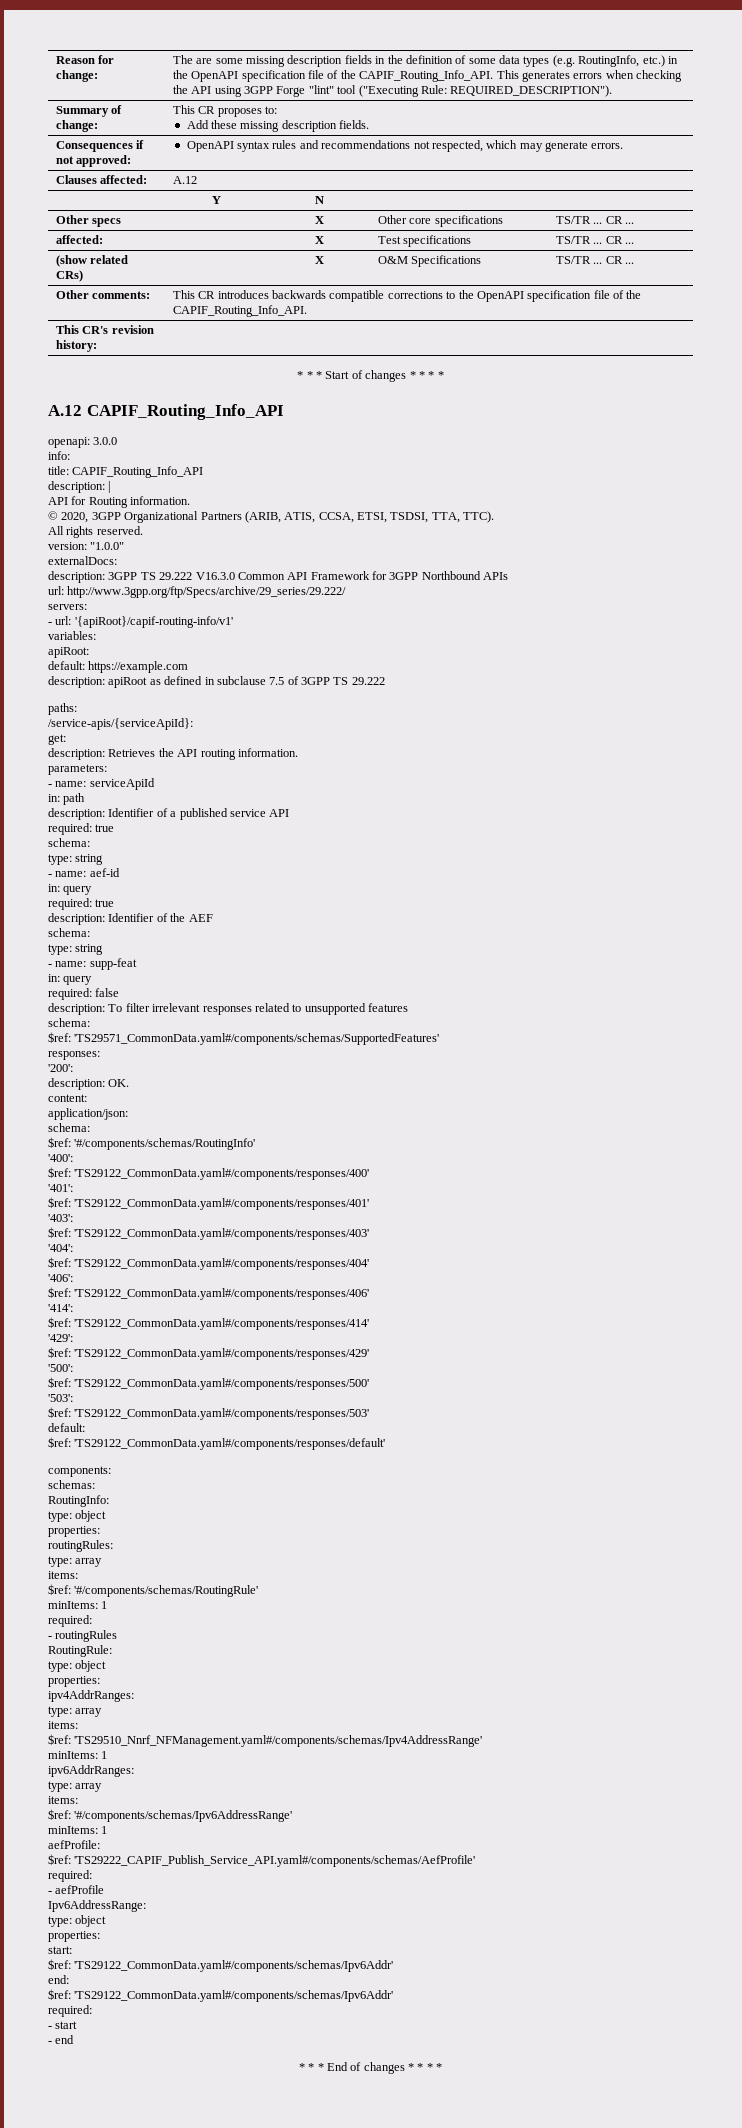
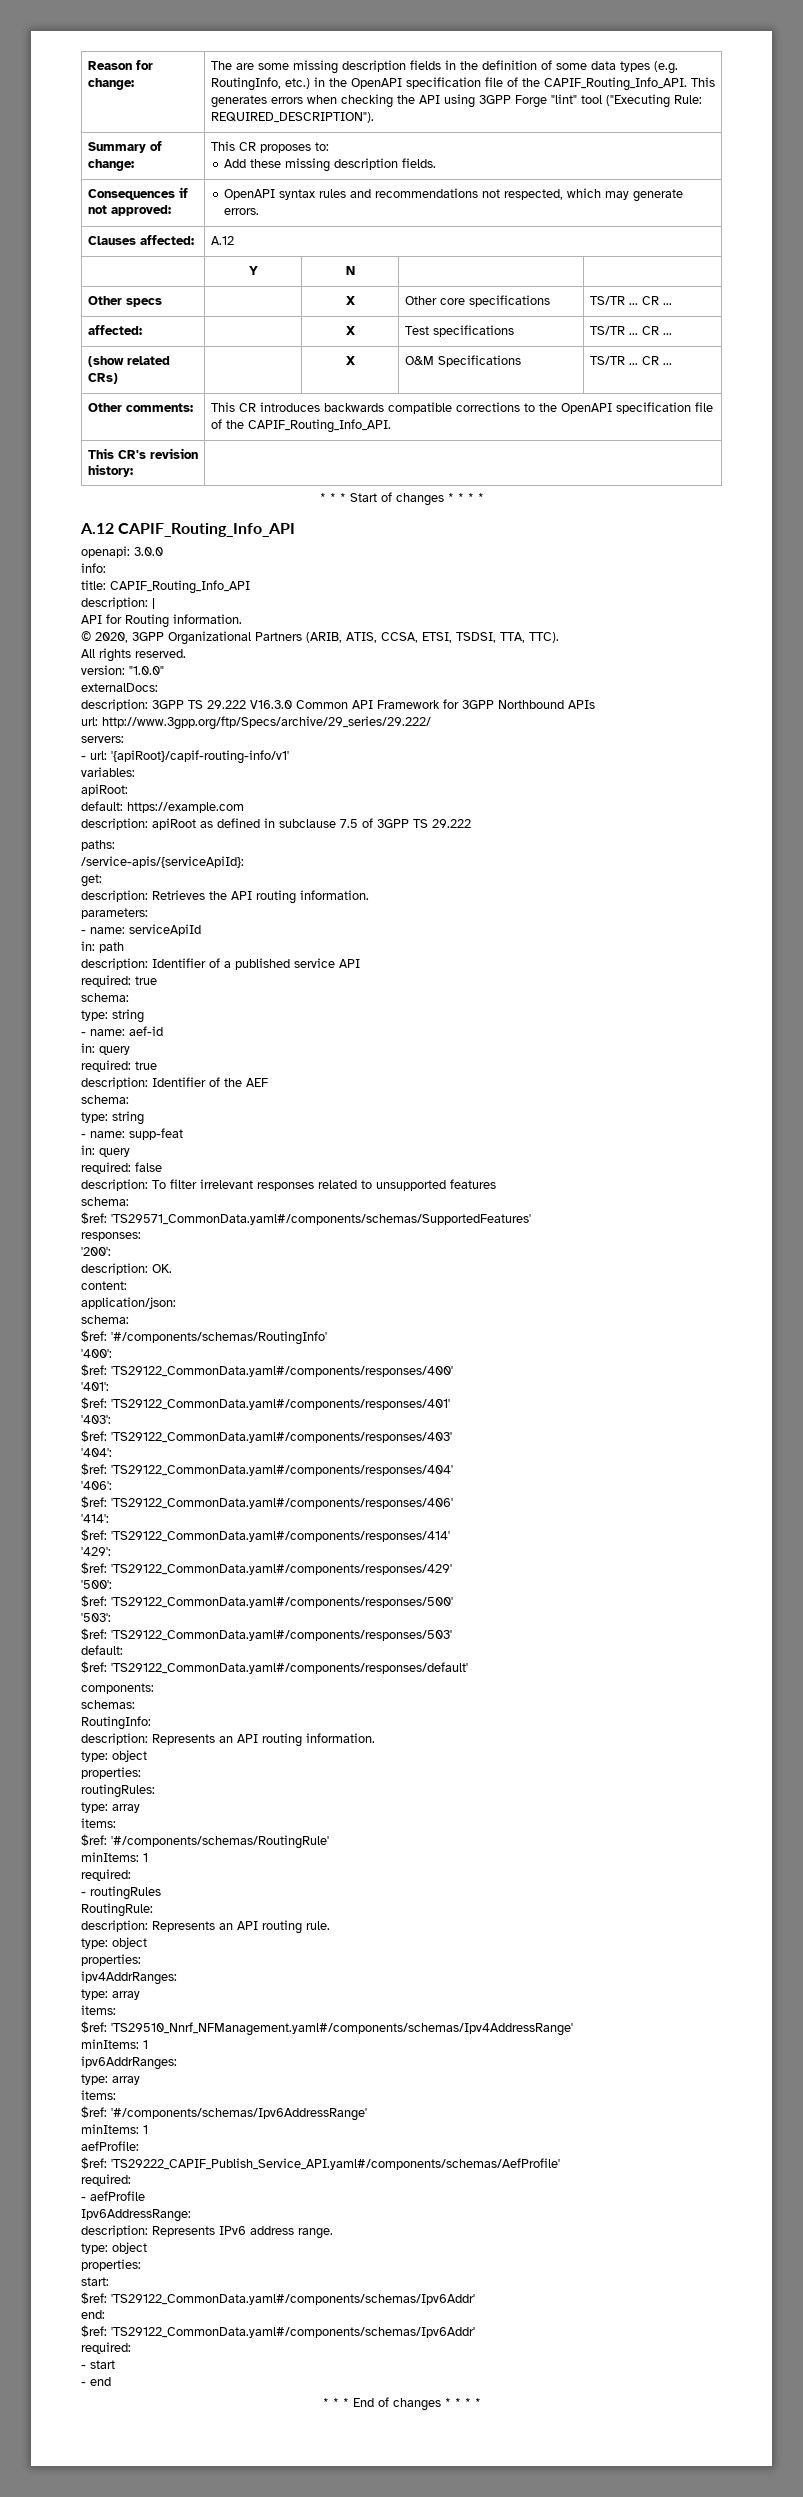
+ description: Represents an API routing information.
+ description: Represents an API routing rule.
+ description: Represents IPv6 address range.

